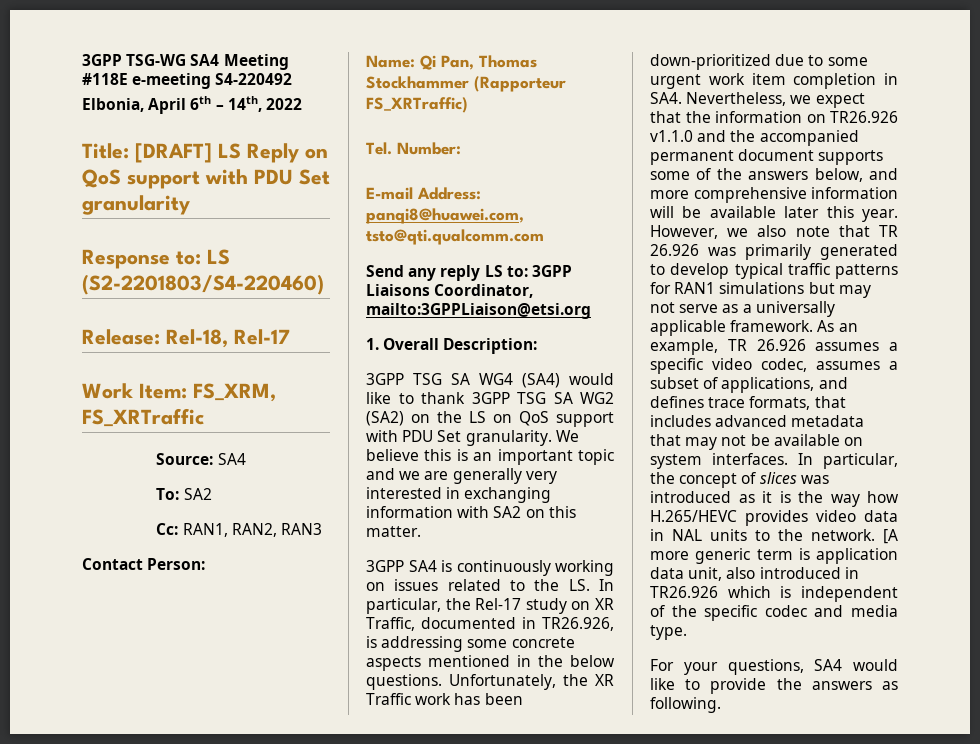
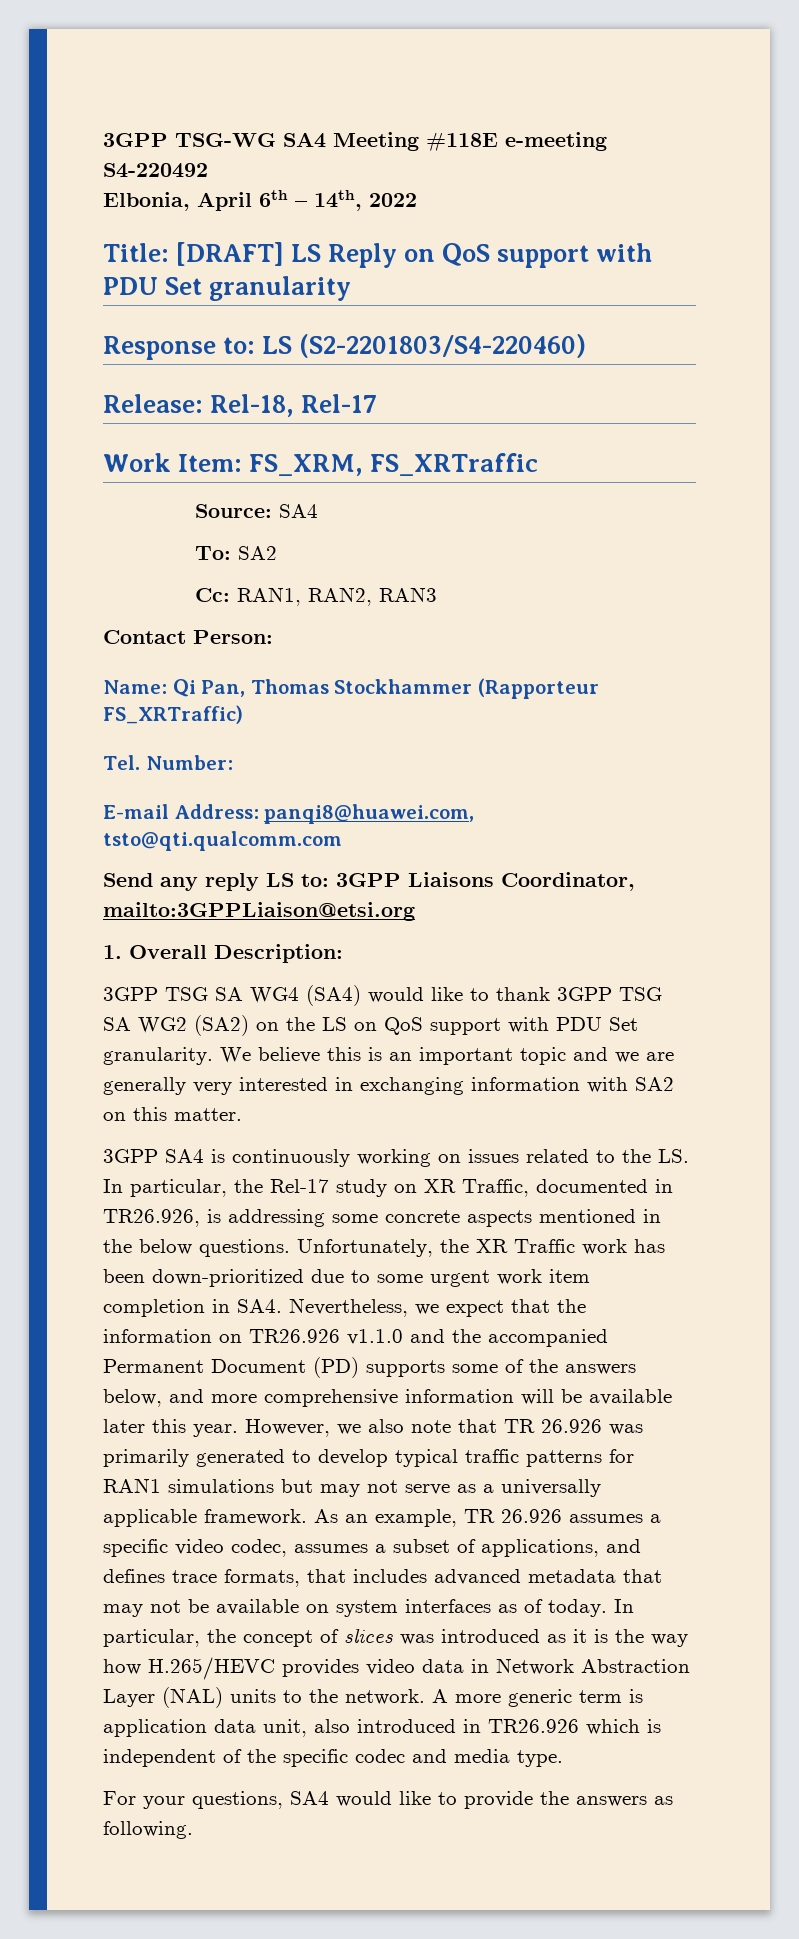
- Unfortunately, the XR Traffic work has been down-prioritized due to some urgent work item completion in SA4. Nevertheless, we expect that the information on TR26.926 v1.1.0 and the accompanied permanent document supports some of the answers below, and more comprehensive information will be available later this year.
+ Unfortunately, the XR Traffic work has been down-prioritized due to some urgent work item completion in SA4. Nevertheless, we expect that the information on TR26.926 v1.1.0 and the accompanied Permanent Document (PD) supports some of the answers below, and more comprehensive information will be available later this year.
- As an example, TR 26.926 assumes a specific video codec, assumes a subset of applications, and defines trace formats, that includes advanced metadata that may not be available on system interfaces.
+ As an example, TR 26.926 assumes a specific video codec, assumes a subset of applications, and defines trace formats, that includes advanced metadata that may not be available on system interfaces as of today.
- In particular, the concept of slices was introduced as it is the way how H.265/HEVC provides video data in NAL units to the network.
+ In particular, the concept of slices was introduced as it is the way how H.265/HEVC provides video data in Network Abstraction Layer (NAL) units to the network.
- [A more generic term is application data unit, also introduced in TR26.926 which is independent of the specific codec and media type.
+ A more generic term is application data unit, also introduced in TR26.926 which is independent of the specific codec and media type.

